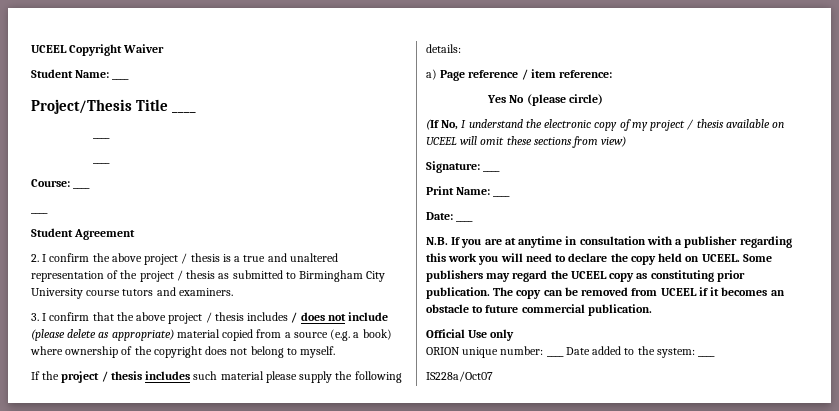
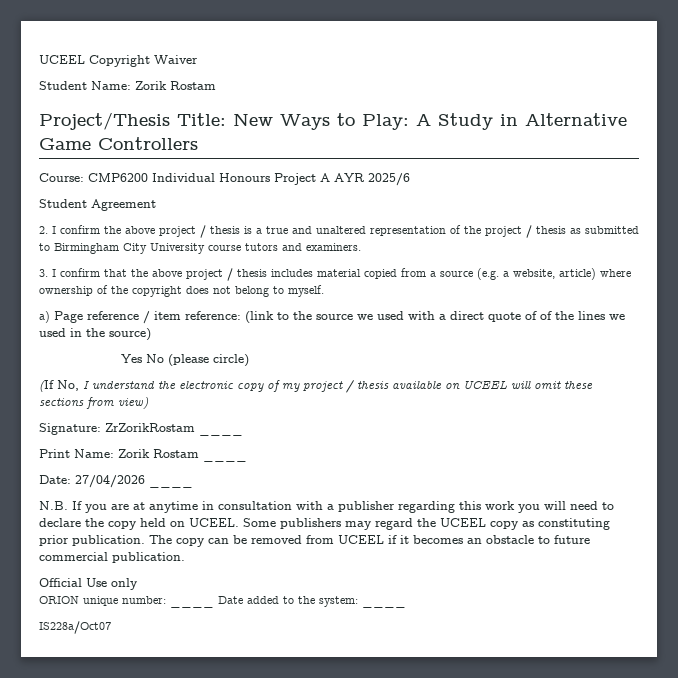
- Student Name: ____
+ Student Name: Zorik Rostam
- Project/Thesis Title ____
- ____
- ____
- Course: ____
- ____
+ Project/Thesis Title: New Ways to Play: A Study in Alternative Game Controllers
+ Course: CMP6200 Individual Honours Project A AYR 2025/6
- 3. I confirm that the above project / thesis includes / does not include (please delete as appropriate) material copied from a source (e.g. a book) where ownership of the copyright does not belong to myself.
+ 3. I confirm that the above project / thesis includes material copied from a source (e.g. a website, article) where ownership of the copyright does not belong to myself.
- If the project / thesis includes such material please supply the following details:
- a) Page reference / item reference:
+ a) Page reference / item reference: (link to the source we used with a direct quote of of the lines we used in the source)
- Signature: ____
+ Signature: ZrZorikRostam ____
- Print Name: ____
+ Print Name: Zorik Rostam ____
- Date: ____
+ Date: 27/04/2026 ____

